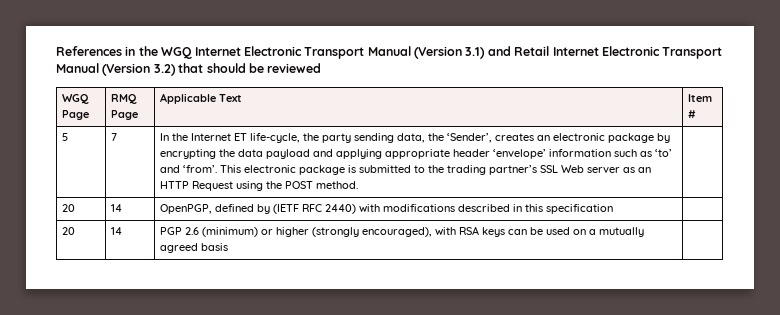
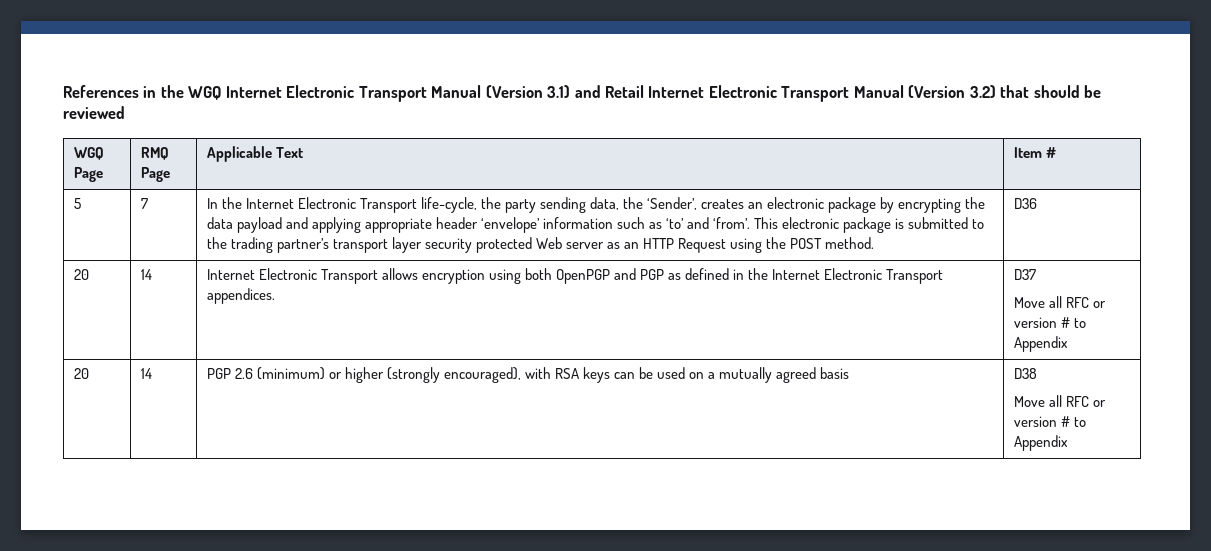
- In the Internet ET life-cycle, the party sending data, the ‘Sender’, creates an electronic package by encrypting the data payload and applying appropriate header ‘envelope’ information such as ‘to’ and ‘from’.
+ In the Internet Electronic Transport life-cycle, the party sending data, the ‘Sender’, creates an electronic package by encrypting the data payload and applying appropriate header ‘envelope’ information such as ‘to’ and ‘from’.
- This electronic package is submitted to the trading partner’s SSL Web server as an HTTP Request using the POST method.
+ This electronic package is submitted to the trading partner’s transport layer security protected Web server as an HTTP Request using the POST method.
- 20 | 14 | OpenPGP, defined by (IETF RFC 2440) with modifications described in this specification |
+ D36
+ 20 | 14 | Internet Electronic Transport allows encryption using both OpenPGP and PGP as defined in the Internet Electronic Transport appendices. | D37
+ Move all RFC or version # to Appendix
- 20 | 14 | PGP 2.6 (minimum) or higher (strongly encouraged), with RSA keys can be used on a mutually agreed basis |
+ 20 | 14 | PGP 2.6 (minimum) or higher (strongly encouraged), with RSA keys can be used on a mutually agreed basis | D38
+ Move all RFC or version # to Appendix

